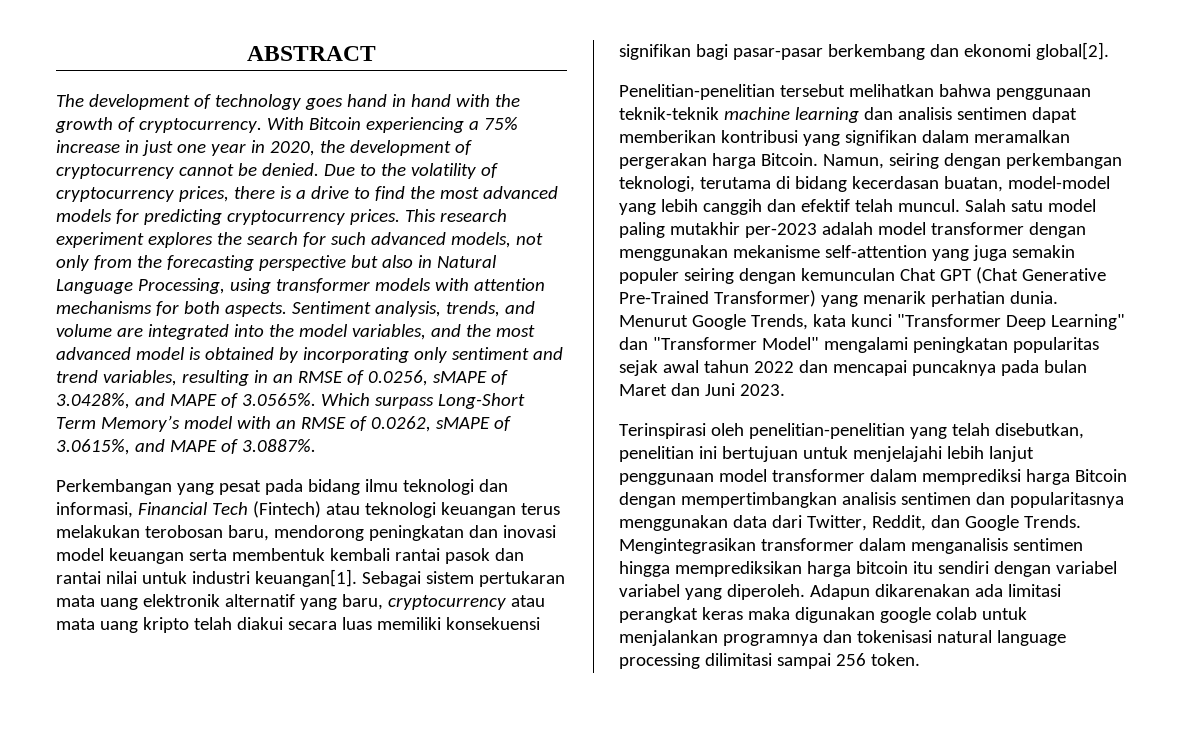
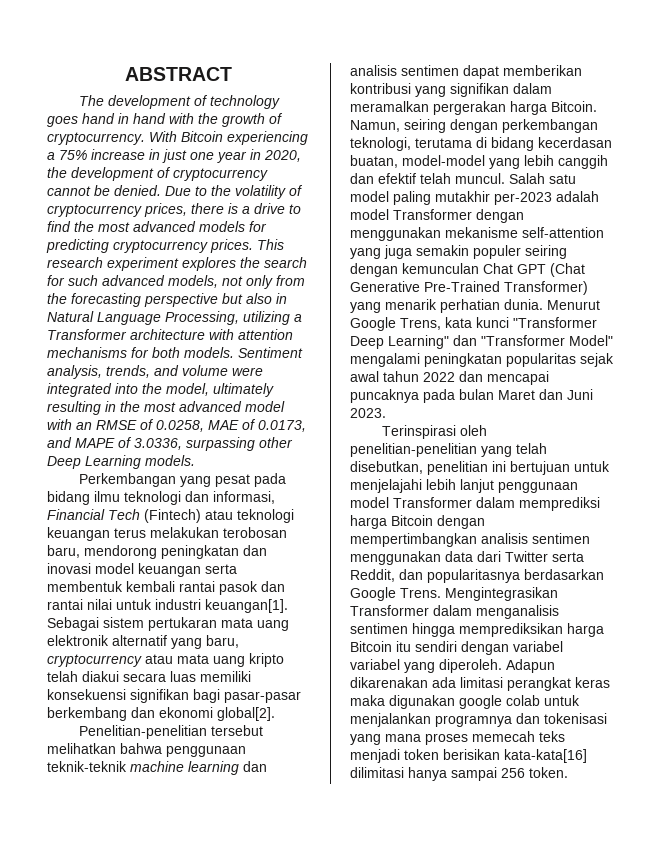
- This research experiment explores the search for such advanced models, not only from the forecasting perspective but also in Natural Language Processing, using transformer models with attention mechanisms for both aspects.
+ This research experiment explores the search for such advanced models, not only from the forecasting perspective but also in Natural Language Processing, utilizing a Transformer architecture with attention mechanisms for both models.
- Sentiment analysis, trends, and volume are integrated into the model variables, and the most advanced model is obtained by incorporating only sentiment and trend variables, resulting in an RMSE of 0.0256, sMAPE of 3.0428%, and MAPE of 3.0565%. Which surpass Long-Short Term Memory’s model with an RMSE of 0.0262, sMAPE of 3.0615%, and MAPE of 3.0887%.
+ Sentiment analysis, trends, and volume were integrated into the model, ultimately resulting in the most advanced model with an RMSE of 0.0258, MAE of 0.0173, and MAPE of 3.0336, surpassing other Deep Learning models.
- Salah satu model paling mutakhir per-2023 adalah model transformer dengan menggunakan mekanisme self-attention yang juga semakin populer seiring dengan kemunculan Chat GPT (Chat Generative Pre-Trained Transformer) yang menarik perhatian dunia.
+ Salah satu model paling mutakhir per-2023 adalah model Transformer dengan menggunakan mekanisme self-attention yang juga semakin populer seiring dengan kemunculan Chat GPT (Chat Generative Pre-Trained Transformer) yang menarik perhatian dunia.
- Menurut Google Trends, kata kunci "Transformer Deep Learning" dan "Transformer Model" mengalami peningkatan popularitas sejak awal tahun 2022 dan mencapai puncaknya pada bulan Maret dan Juni 2023.
+ Menurut Google Trens, kata kunci "Transformer Deep Learning" dan "Transformer Model" mengalami peningkatan popularitas sejak awal tahun 2022 dan mencapai puncaknya pada bulan Maret dan Juni 2023.
- Terinspirasi oleh penelitian-penelitian yang telah disebutkan, penelitian ini bertujuan untuk menjelajahi lebih lanjut penggunaan model transformer dalam memprediksi harga Bitcoin dengan mempertimbangkan analisis sentimen dan popularitasnya menggunakan data dari Twitter, Reddit, dan Google Trends. Mengintegrasikan transformer dalam menganalisis sentimen hingga memprediksikan harga bitcoin itu sendiri dengan variabel variabel yang diperoleh.
+ Terinspirasi oleh penelitian-penelitian yang telah disebutkan, penelitian ini bertujuan untuk menjelajahi lebih lanjut penggunaan model Transformer dalam memprediksi harga Bitcoin dengan mempertimbangkan analisis sentimen menggunakan data dari Twitter serta Reddit, dan popularitasnya berdasarkan Google Trens. Mengintegrasikan Transformer dalam menganalisis sentimen hingga memprediksikan harga Bitcoin itu sendiri dengan variabel variabel yang diperoleh.
- Adapun dikarenakan ada limitasi perangkat keras maka digunakan google colab untuk menjalankan programnya dan tokenisasi natural language processing dilimitasi sampai 256 token.
+ Adapun dikarenakan ada limitasi perangkat keras maka digunakan google colab untuk menjalankan programnya dan tokenisasi yang mana proses memecah teks menjadi token berisikan kata-kata[16] dilimitasi hanya sampai 256 token.

